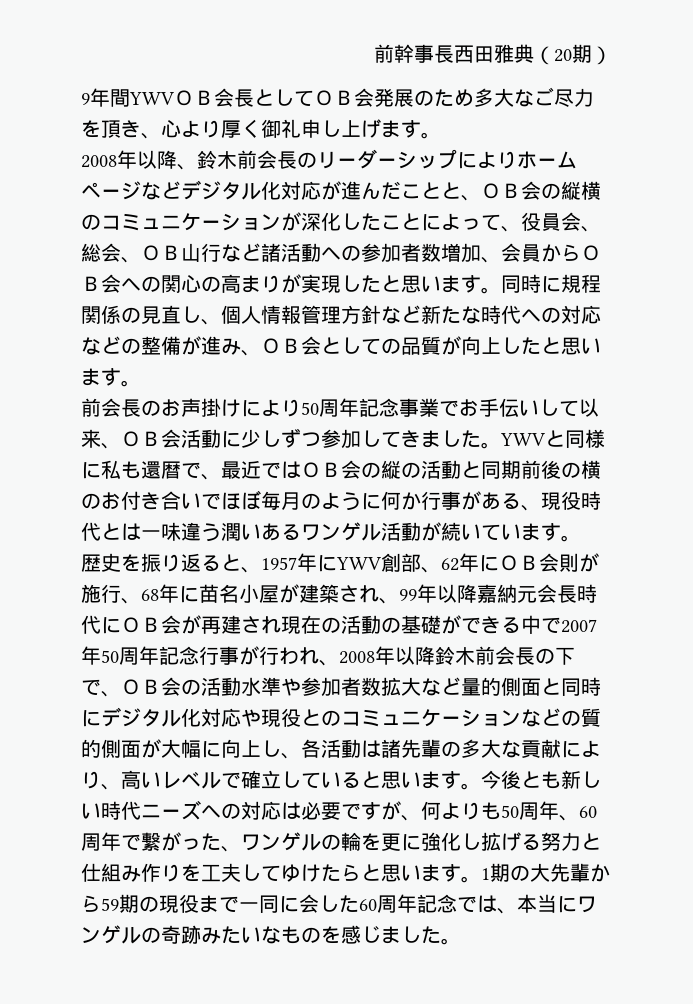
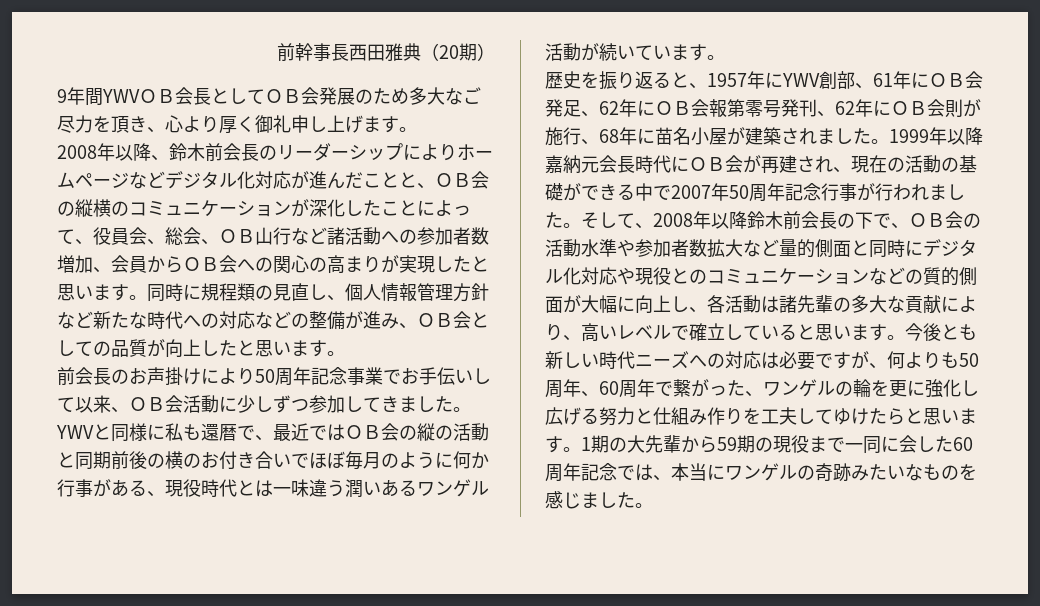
- 同時に規程関係の見直し、個人情報管理方針など新たな時代への対応などの整備が進み、ＯＢ会としての品質が向上したと思います。
+ 同時に規程類の見直し、個人情報管理方針など新たな時代への対応などの整備が進み、ＯＢ会としての品質が向上したと思います。
- 歴史を振り返ると、1957年にYWV創部、62年にＯＢ会則が施行、68年に苗名小屋が建築され、99年以降嘉納元会長時代にＯＢ会が再建され現在の活動の基礎ができる中で2007年50周年記念行事が行われ、2008年以降鈴木前会長の下で、ＯＢ会の活動水準や参加者数拡大など量的側面と同時にデジタル化対応や現役とのコミュニケーションなどの質的側面が大幅に向上し、各活動は諸先輩の多大な貢献により、高いレベルで確立していると思います。
+ 歴史を振り返ると、1957年にYWV創部、61年にＯＢ会発足、62年にＯＢ会報第零号発刊、62年にＯＢ会則が施行、68年に苗名小屋が建築されました。1999年以降嘉納元会長時代にＯＢ会が再建され、現在の活動の基礎ができる中で2007年50周年記念行事が行われました。そして、2008年以降鈴木前会長の下で、ＯＢ会の活動水準や参加者数拡大など量的側面と同時にデジタル化対応や現役とのコミュニケーションなどの質的側面が大幅に向上し、各活動は諸先輩の多大な貢献により、高いレベルで確立していると思います。
- 今後とも新しい時代ニーズへの対応は必要ですが、何よりも50周年、60周年で繋がった、ワンゲルの輪を更に強化し拡げる努力と仕組み作りを工夫してゆけたらと思います。
+ 今後とも新しい時代ニーズへの対応は必要ですが、何よりも50周年、60周年で繋がった、ワンゲルの輪を更に強化し広げる努力と仕組み作りを工夫してゆけたらと思います。

